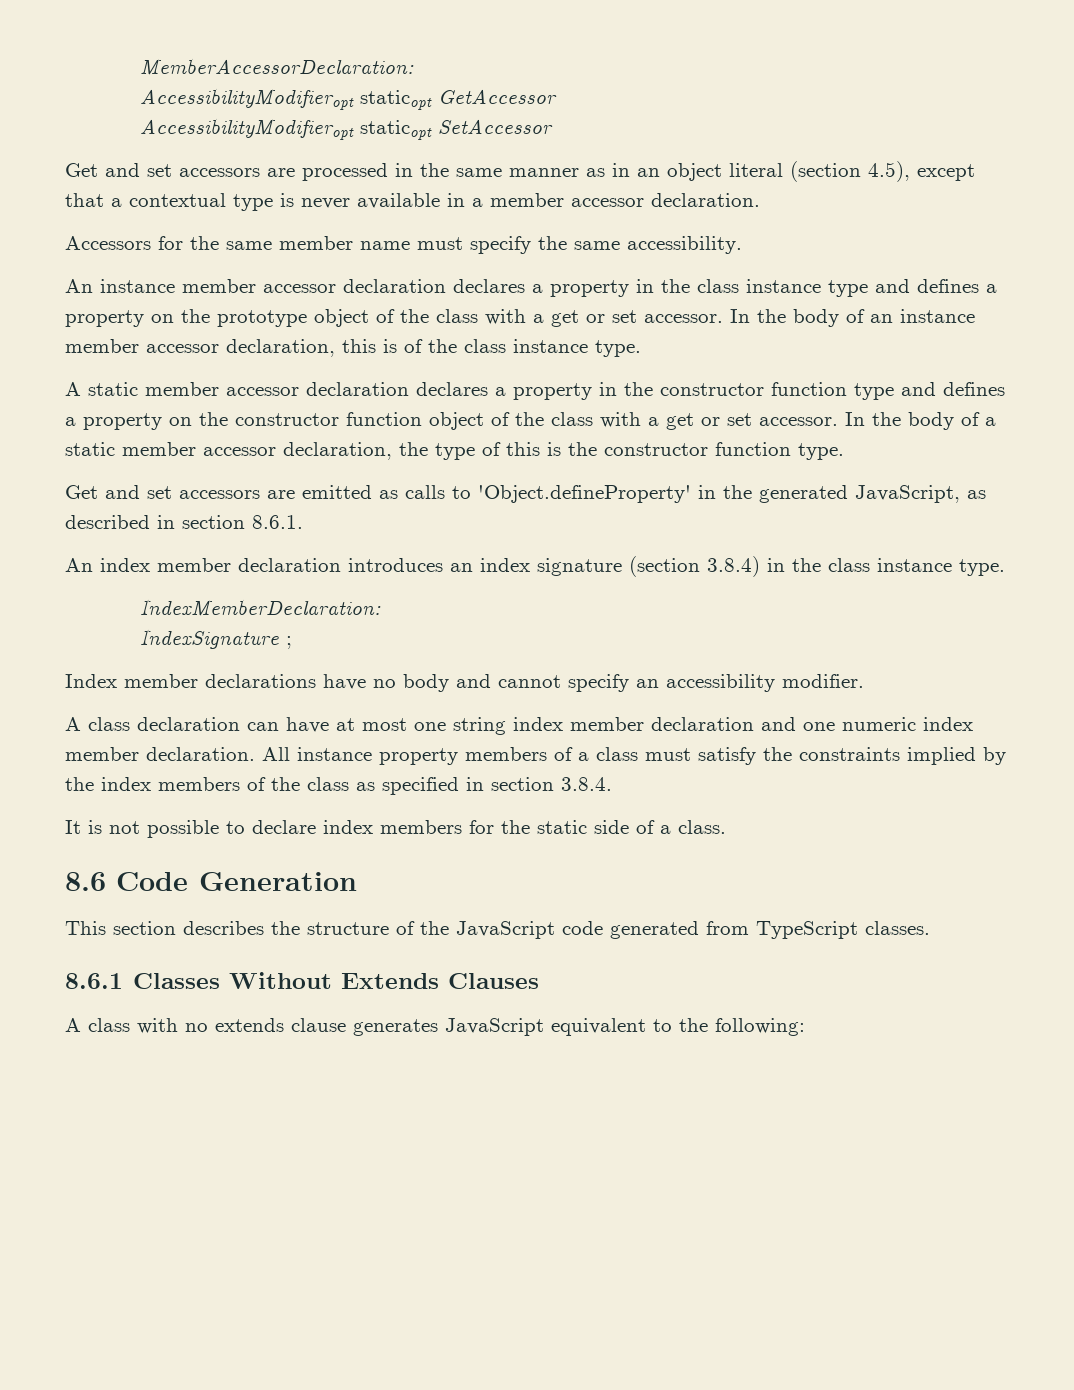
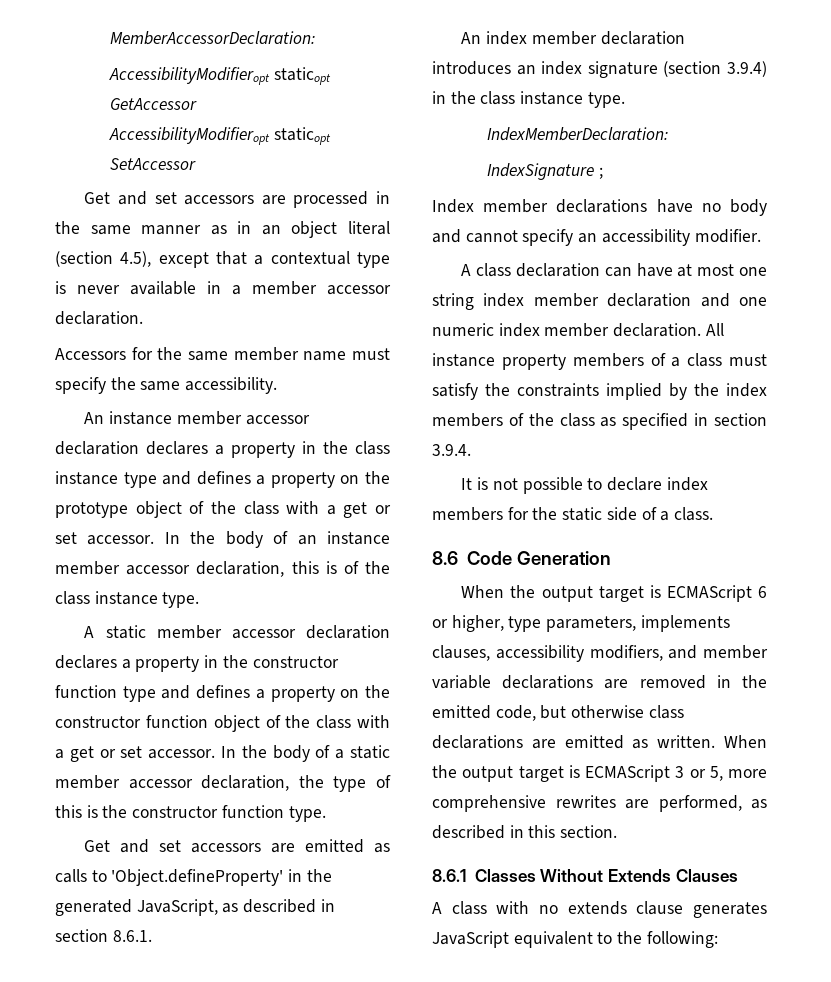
- An index member declaration introduces an index signature (section 3.8.4) in the class instance type.
+ An index member declaration introduces an index signature (section 3.9.4) in the class instance type.
- All instance property members of a class must satisfy the constraints implied by the index members of the class as specified in section 3.8.4.
+ All instance property members of a class must satisfy the constraints implied by the index members of the class as specified in section 3.9.4.
- This section describes the structure of the JavaScript code generated from TypeScript classes.
+ When the output target is ECMAScript 6 or higher, type parameters, implements clauses, accessibility modifiers, and member variable declarations are removed in the emitted code, but otherwise class declarations are emitted as written. When the output target is ECMAScript 3 or 5, more comprehensive rewrites are performed, as described in this section.

